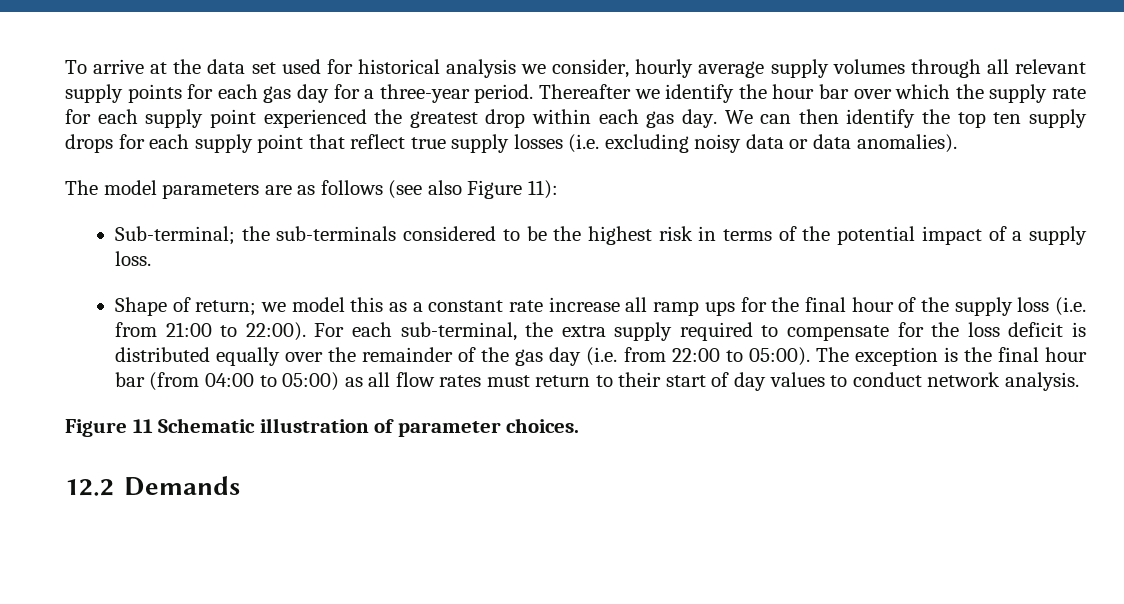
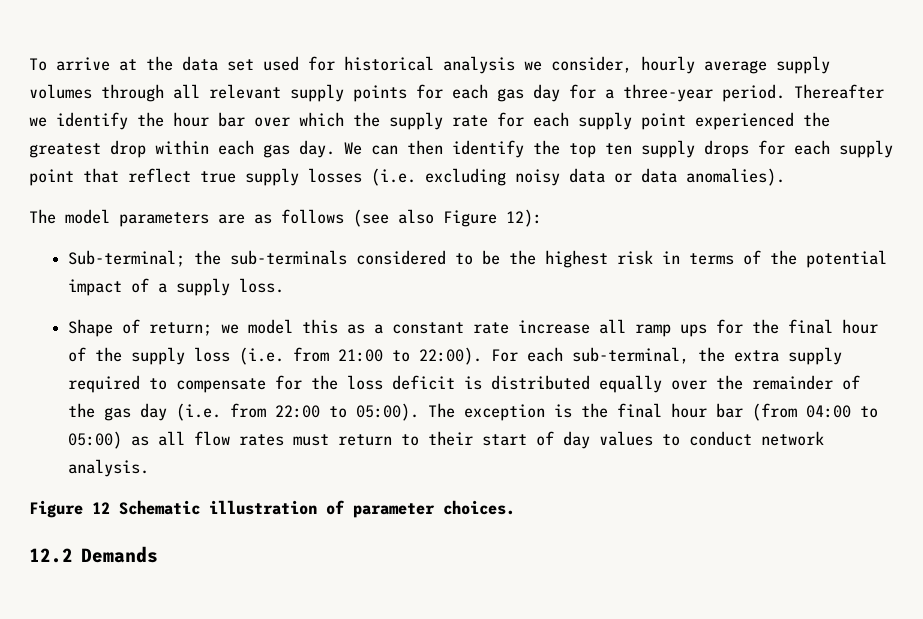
- The model parameters are as follows (see also Figure 11):
+ The model parameters are as follows (see also Figure 12):
- Figure 11 Schematic illustration of parameter choices.
+ Figure 12 Schematic illustration of parameter choices.

